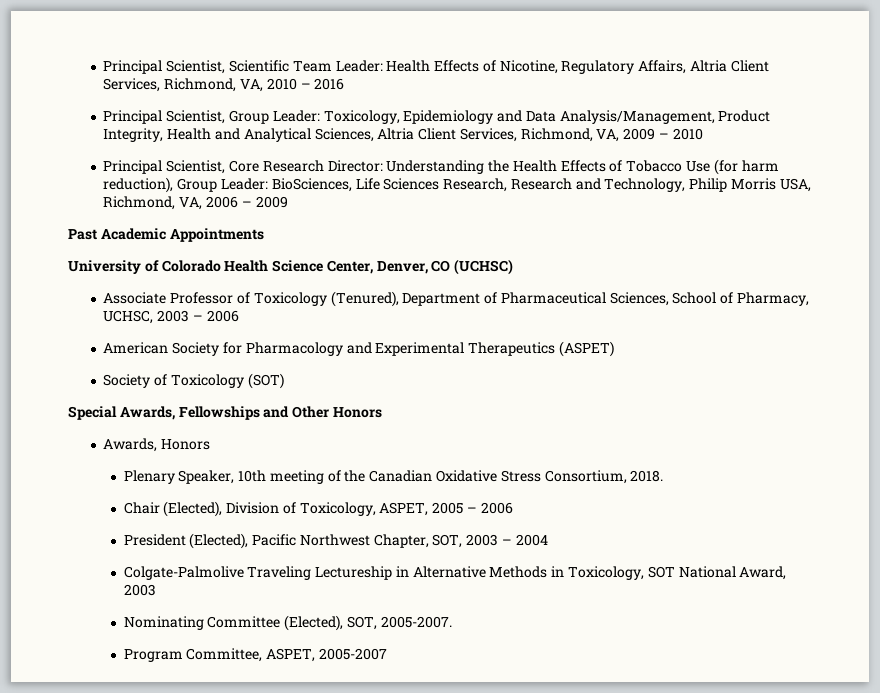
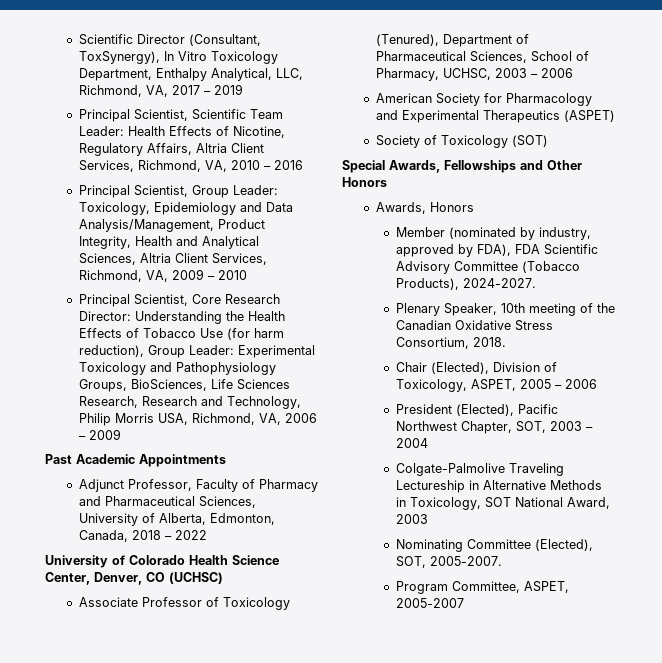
+ Scientific Director (Consultant, ToxSynergy), In Vitro Toxicology Department, Enthalpy Analytical, LLC, Richmond, VA, 2017 – 2019
- Principal Scientist, Core Research Director: Understanding the Health Effects of Tobacco Use (for harm reduction), Group Leader: BioSciences, Life Sciences Research, Research and Technology, Philip Morris USA, Richmond, VA, 2006 – 2009
+ Principal Scientist, Core Research Director: Understanding the Health Effects of Tobacco Use (for harm reduction), Group Leader: Experimental Toxicology and Pathophysiology Groups, BioSciences, Life Sciences Research, Research and Technology, Philip Morris USA, Richmond, VA, 2006 – 2009
+ Adjunct Professor, Faculty of Pharmacy and Pharmaceutical Sciences, University of Alberta, Edmonton, Canada, 2018 – 2022
+ Member (nominated by industry, approved by FDA), FDA Scientific Advisory Committee (Tobacco Products), 2024-2027.

